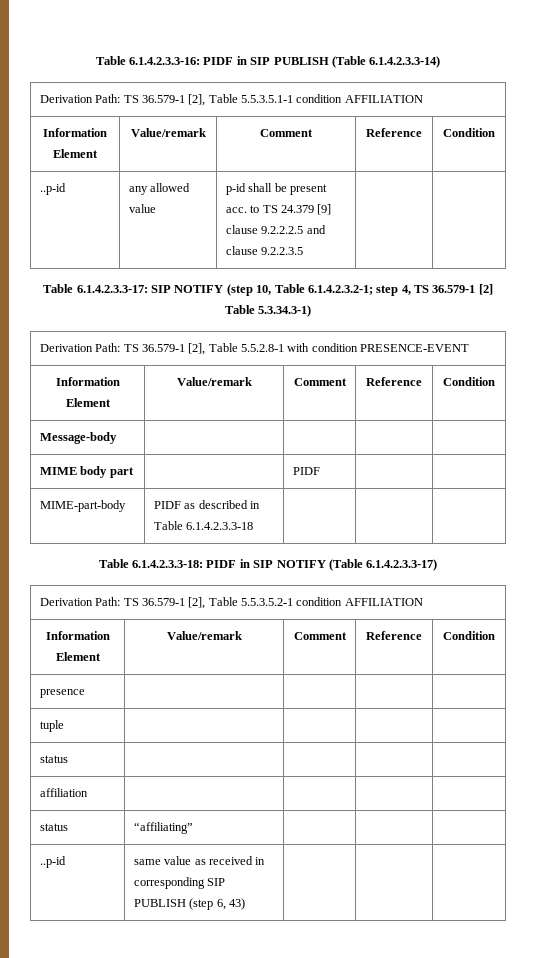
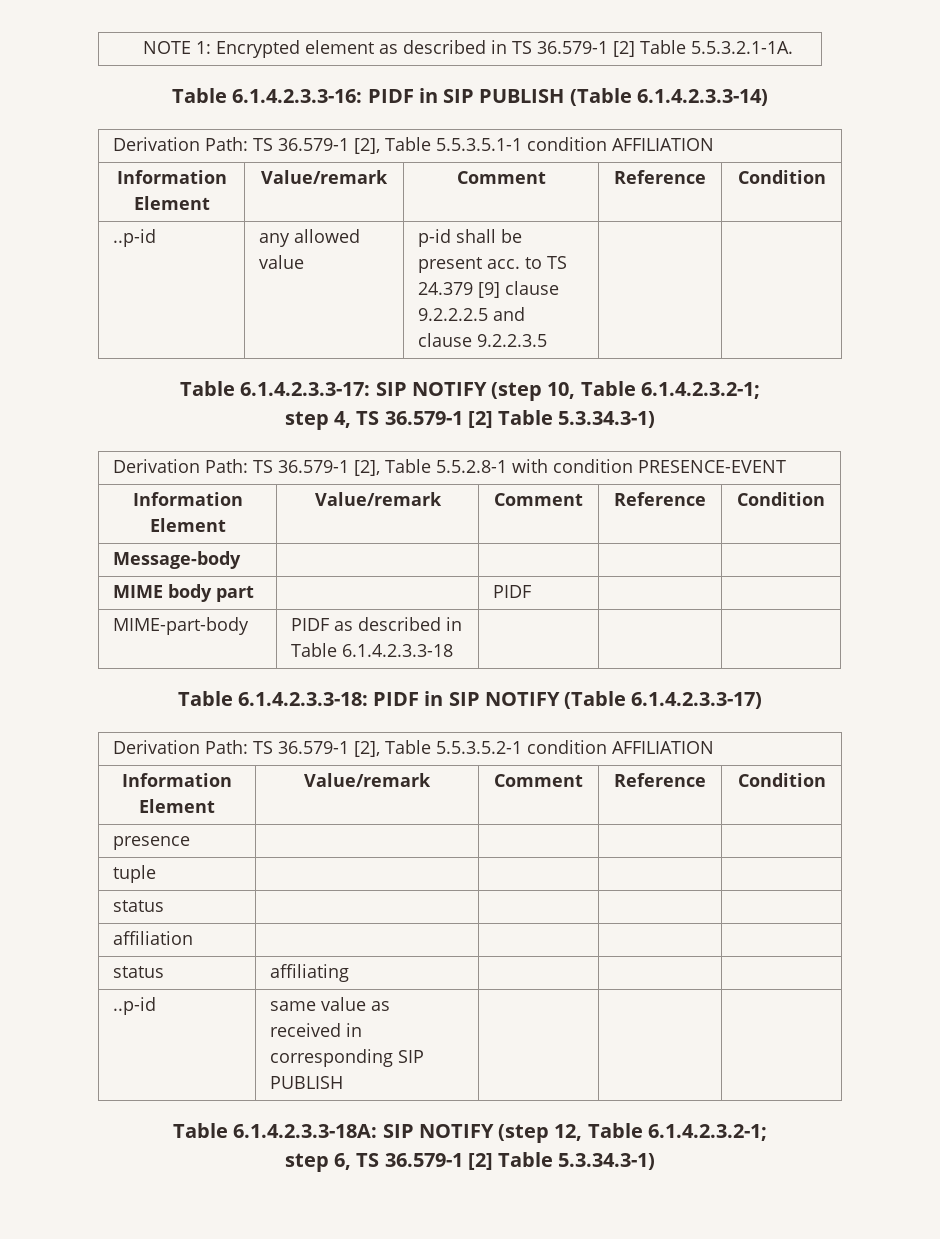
+ NOTE 1: Encrypted element as described in TS 36.579-1 [2] Table 5.5.3.2.1-1A.
- Table 6.1.4.2.3.3-17: SIP NOTIFY (step 10, Table 6.1.4.2.3.2-1; step 4, TS 36.579-1 [2] Table 5.3.34.3-1)
+ Table 6.1.4.2.3.3-17: SIP NOTIFY (step 10, Table 6.1.4.2.3.2-1;
+ step 4, TS 36.579-1 [2] Table 5.3.34.3-1)
- status | “affiliating” | | |
+ status | affiliating | | |
- ..p-id | same value as received in corresponding SIP PUBLISH (step 6, 43) | | |
+ ..p-id | same value as received in corresponding SIP PUBLISH | | |
+ Table 6.1.4.2.3.3-18A: SIP NOTIFY (step 12, Table 6.1.4.2.3.2-1;
+ step 6, TS 36.579-1 [2] Table 5.3.34.3-1)

